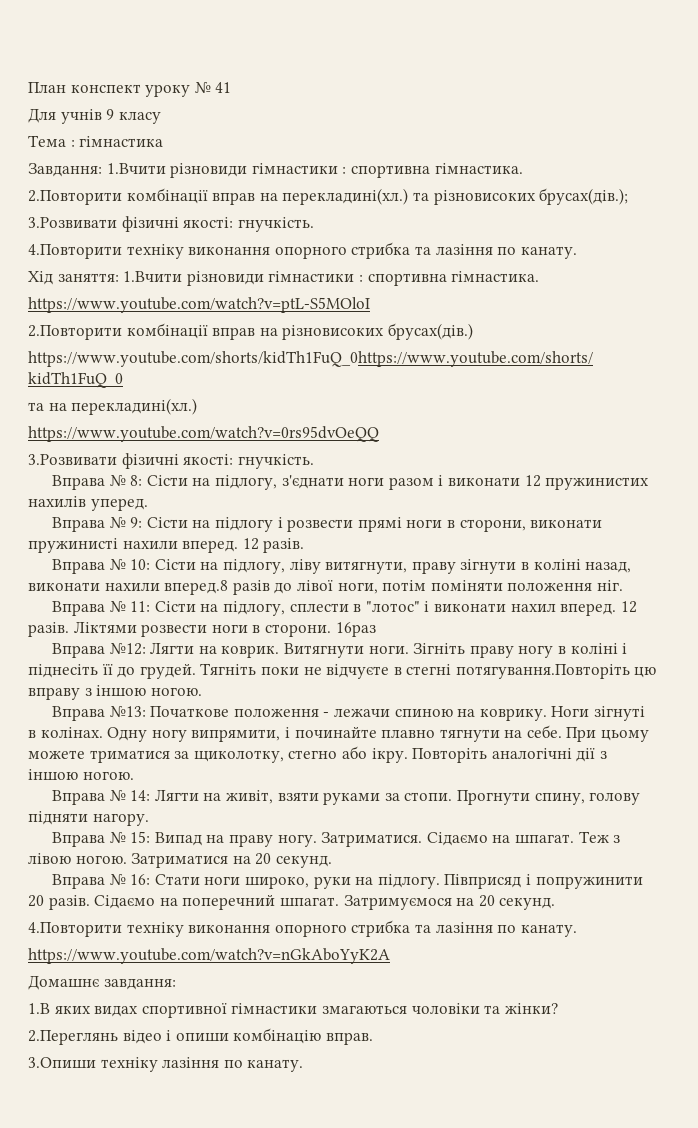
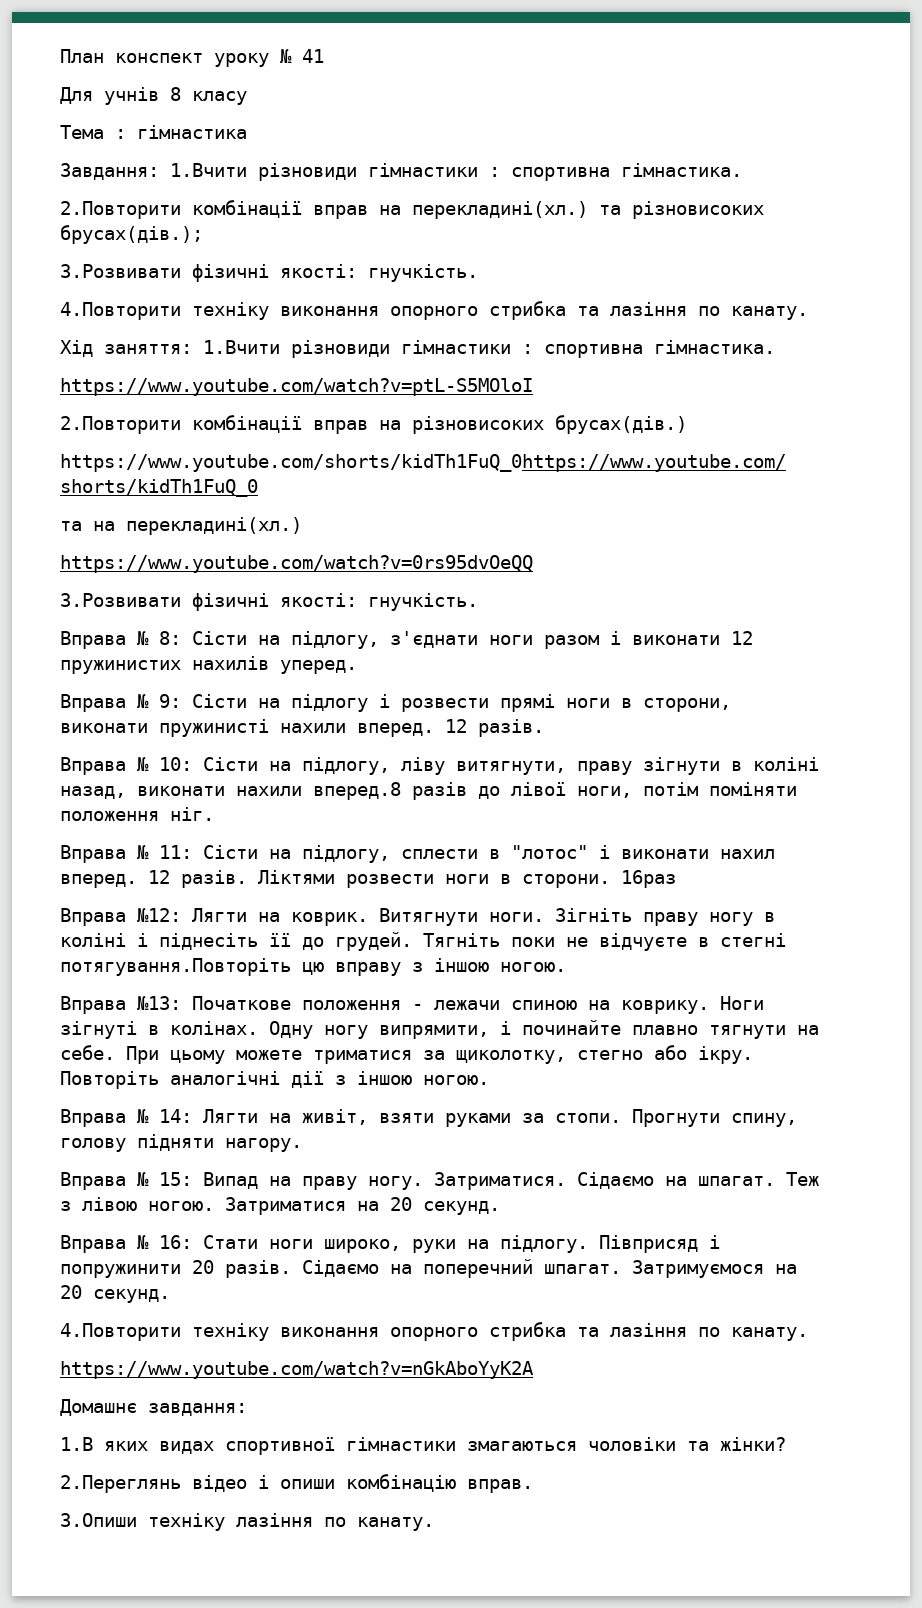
- Для учнів 9 класу
+ Для учнів 8 класу

